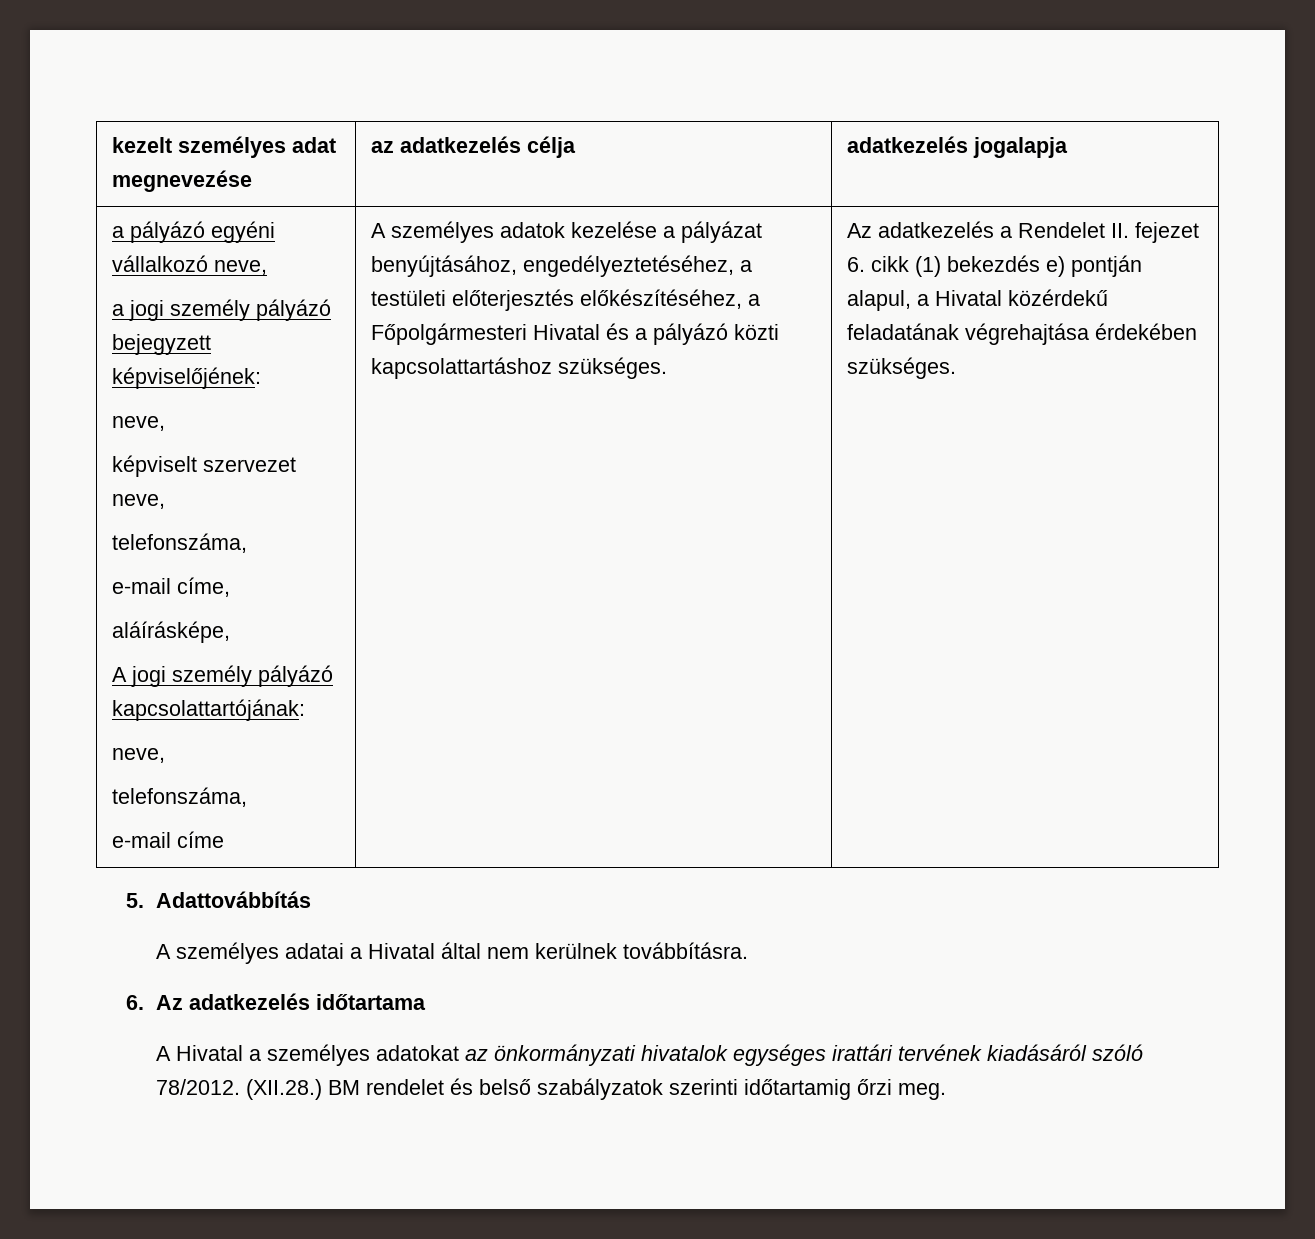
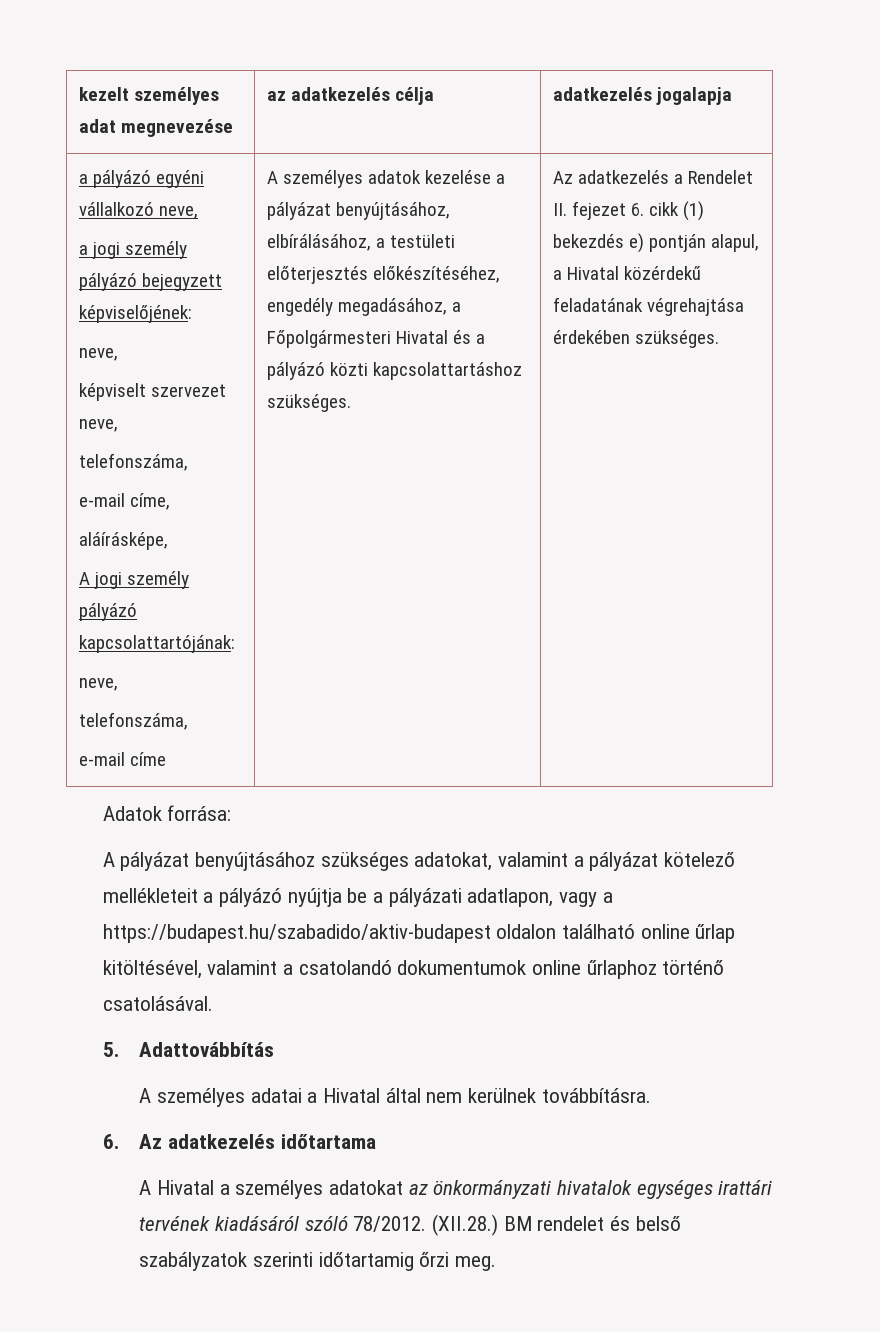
- A személyes adatok kezelése a pályázat benyújtásához, engedélyeztetéséhez, a testületi előterjesztés előkészítéséhez, a Főpolgármesteri Hivatal és a pályázó közti kapcsolattartáshoz szükséges.
+ A személyes adatok kezelése a pályázat benyújtásához, elbírálásához, a testületi előterjesztés előkészítéséhez, engedély megadásához, a Főpolgármesteri Hivatal és a pályázó közti kapcsolattartáshoz szükséges.
+ Adatok forrása:
+ A pályázat benyújtásához szükséges adatokat, valamint a pályázat kötelező mellékleteit a pályázó nyújtja be a pályázati adatlapon, vagy a https://budapest.hu/szabadido/aktiv-budapest oldalon található online űrlap kitöltésével, valamint a csatolandó dokumentumok online űrlaphoz történő csatolásával.

